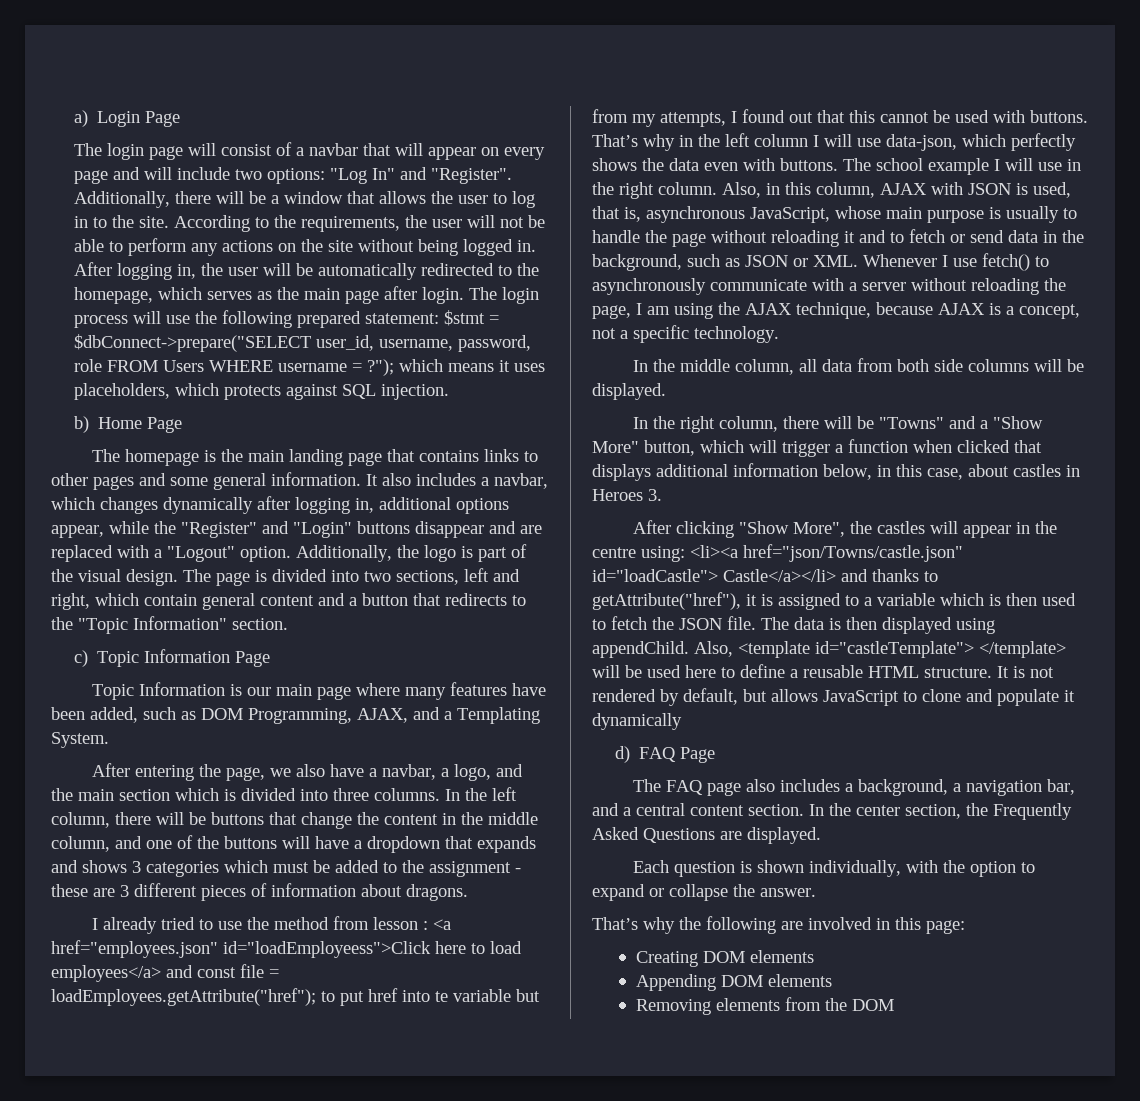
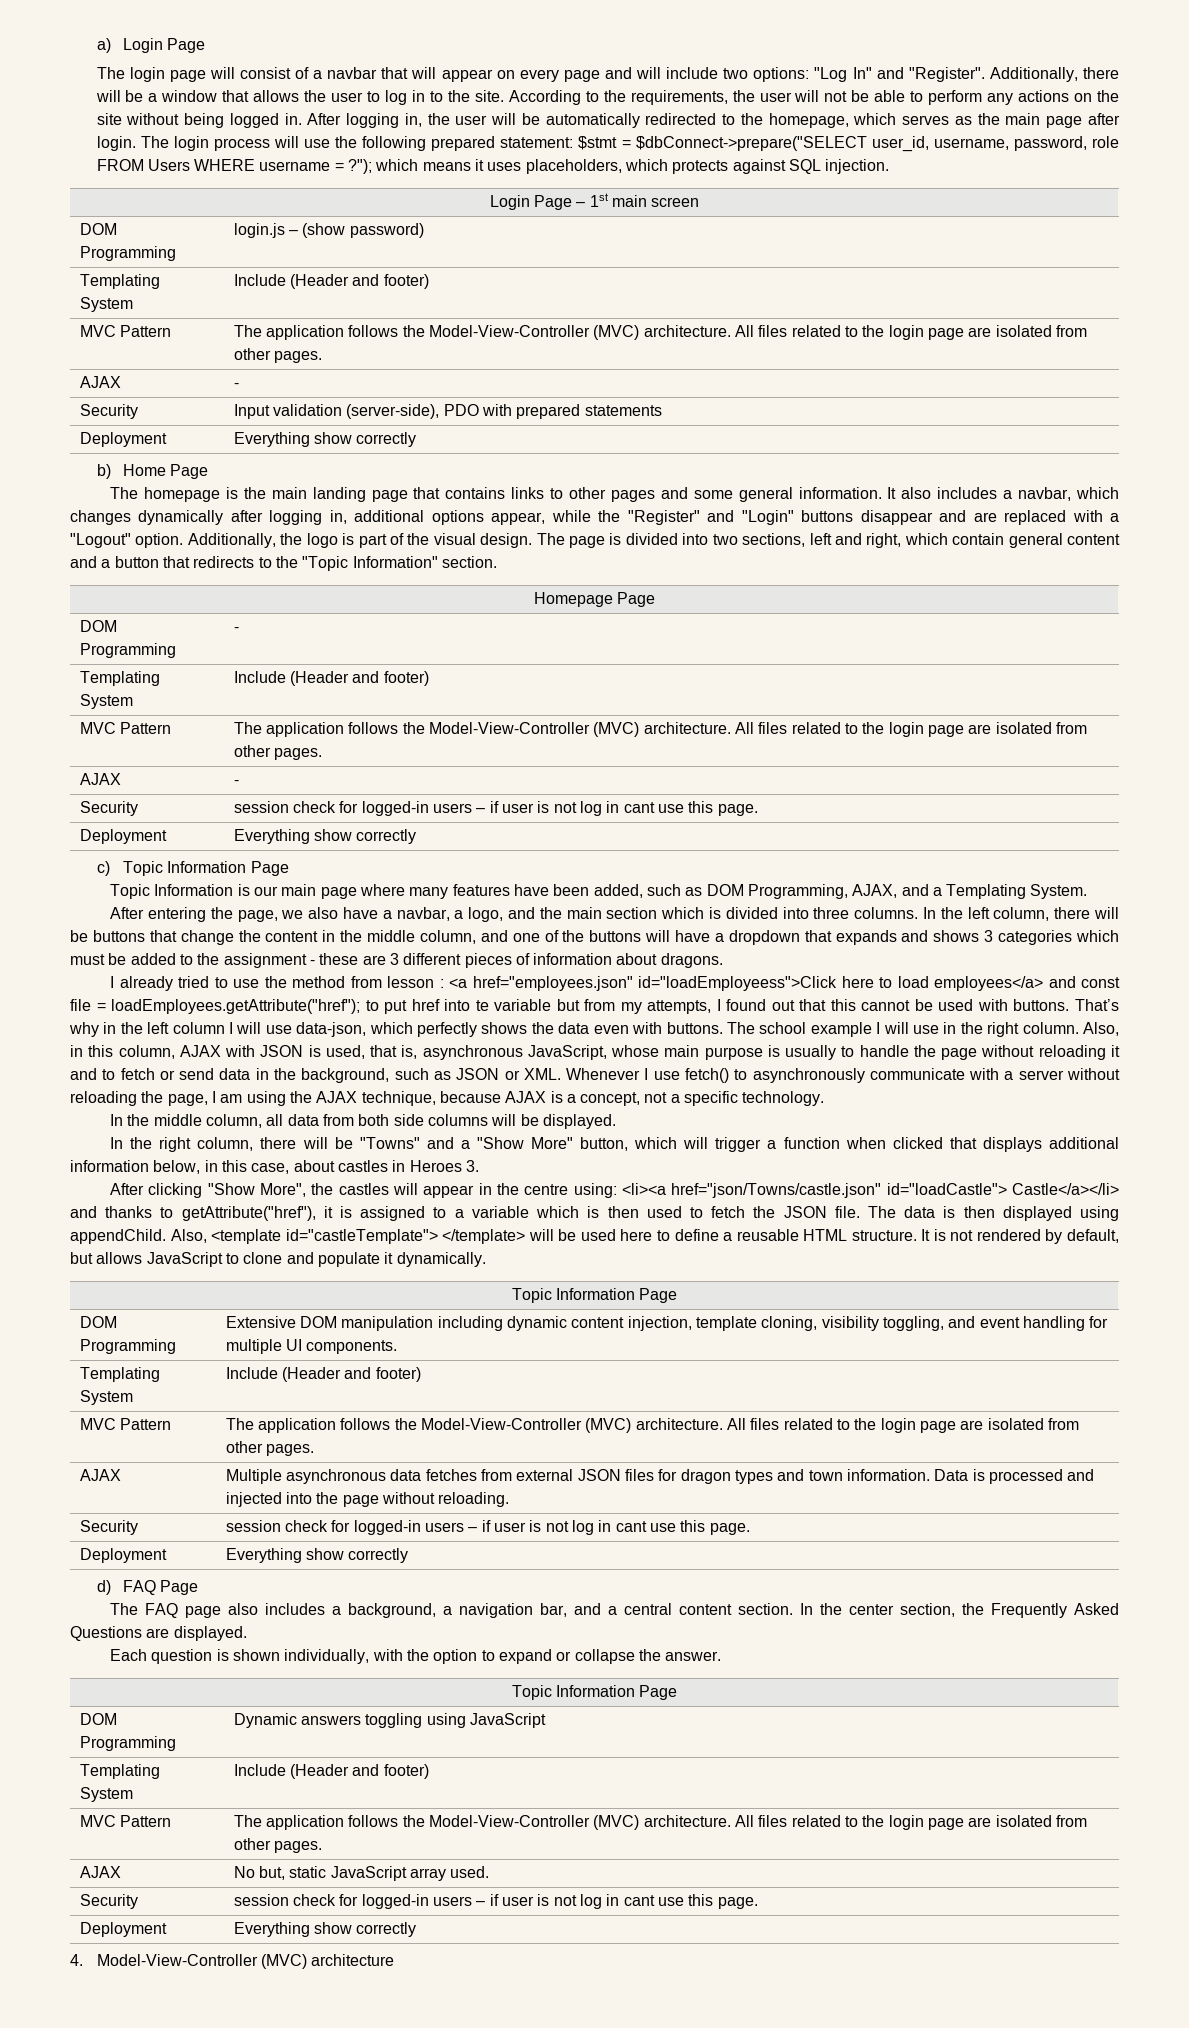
+ Login Page – 1st main screen
+ DOM Programming | login.js – (show password)
+ Templating System | Include (Header and footer)
+ MVC Pattern | The application follows the Model-View-Controller (MVC) architecture. All files related to the login page are isolated from other pages.
+ AJAX | -
+ Security | Input validation (server-side), PDO with prepared statements
+ Deployment | Everything show correctly
+ Homepage Page
+ DOM Programming | -
+ Templating System | Include (Header and footer)
+ MVC Pattern | The application follows the Model-View-Controller (MVC) architecture. All files related to the login page are isolated from other pages.
+ AJAX | -
+ Security | session check for logged-in users – if user is not log in cant use this page.
+ Deployment | Everything show correctly
- It is not rendered by default, but allows JavaScript to clone and populate it dynamically
+ It is not rendered by default, but allows JavaScript to clone and populate it dynamically.
+ Topic Information Page
+ DOM Programming | Extensive DOM manipulation including dynamic content injection, template cloning, visibility toggling, and event handling for multiple UI components.
+ Templating System | Include (Header and footer)
+ MVC Pattern | The application follows the Model-View-Controller (MVC) architecture. All files related to the login page are isolated from other pages.
+ AJAX | Multiple asynchronous data fetches from external JSON files for dragon types and town information. Data is processed and injected into the page without reloading.
+ Security | session check for logged-in users – if user is not log in cant use this page.
+ Deployment | Everything show correctly
  Each question is shown individually, with the option to expand or collapse the answer.
- That’s why the following are involved in this page:
- Creating DOM elements
- Appending DOM elements
- Removing elements from the DOM
+ Topic Information Page
+ DOM Programming | Dynamic answers toggling using JavaScript
+ Templating System | Include (Header and footer)
+ MVC Pattern | The application follows the Model-View-Controller (MVC) architecture. All files related to the login page are isolated from other pages.
+ AJAX | No but, static JavaScript array used.
+ Security | session check for logged-in users – if user is not log in cant use this page.
+ Deployment | Everything show correctly
+ 4. Model-View-Controller (MVC) architecture

